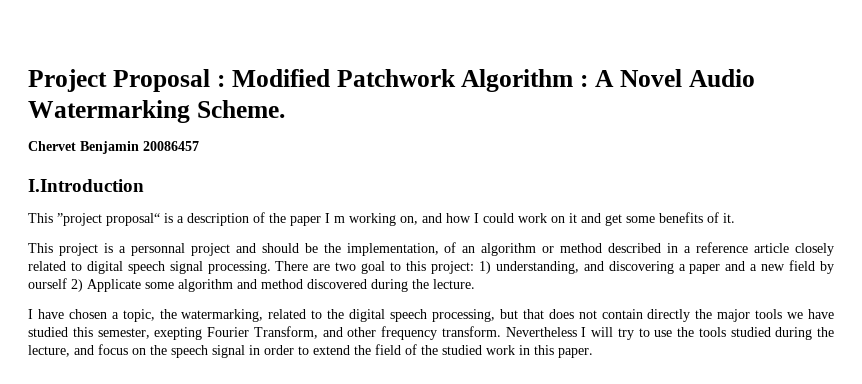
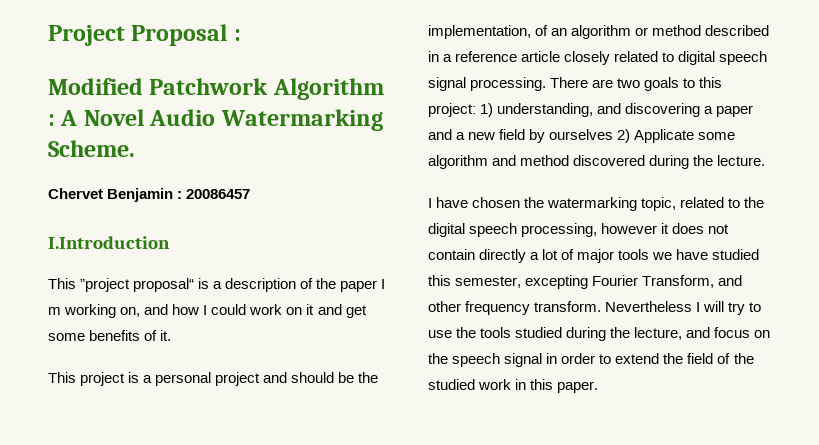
- Project Proposal : Modified Patchwork Algorithm : A Novel Audio Watermarking Scheme.
+ Project Proposal :
+ Modified Patchwork Algorithm : A Novel Audio Watermarking Scheme.
- Chervet Benjamin 20086457
+ Chervet Benjamin : 20086457
- This project is a personnal project and should be the implementation, of an algorithm or method described in a reference article closely related to digital speech signal processing.
+ This project is a personal project and should be the implementation, of an algorithm or method described in a reference article closely related to digital speech signal processing.
- There are two goal to this project: 1) understanding, and discovering a paper and a new field by ourself 2) Applicate some algorithm and method discovered during the lecture.
+ There are two goals to this project: 1) understanding, and discovering a paper and a new field by ourselves 2) Applicate some algorithm and method discovered during the lecture.
- I have chosen a topic, the watermarking, related to the digital speech processing, but that does not contain directly the major tools we have studied this semester, exepting Fourier Transform, and other frequency transform.
+ I have chosen the watermarking topic, related to the digital speech processing, however it does not contain directly a lot of major tools we have studied this semester, excepting Fourier Transform, and other frequency transform.

